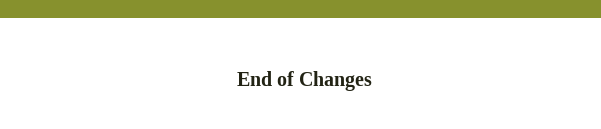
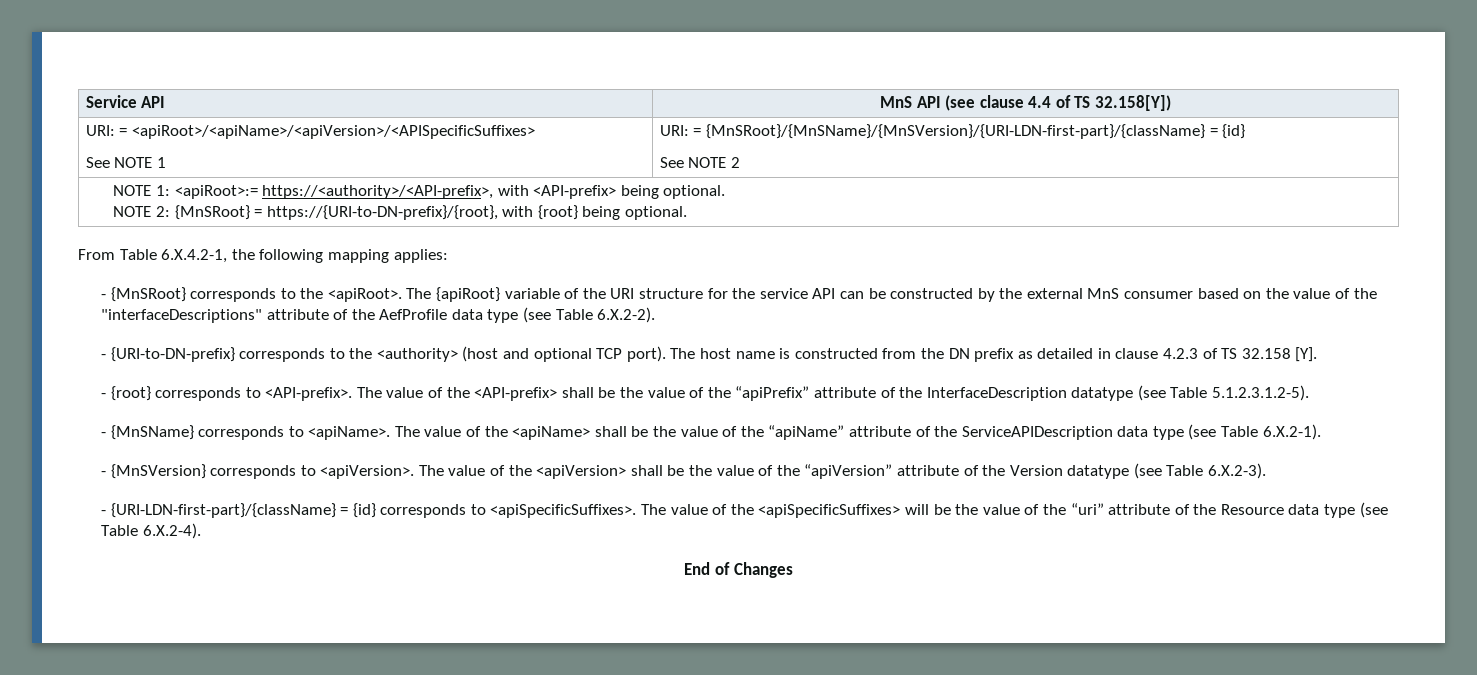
+ Service API | MnS API (see clause 4.4 of TS 32.158[Y])
+ URI: = <apiRoot>/<apiName>/<apiVersion>/<APISpecificSuffixes>
+ See NOTE 1 | URI: = {MnSRoot}/{MnSName}/{MnSVersion}/{URI-LDN-first-part}/{className} = {id}
+ See NOTE 2
+ NOTE 1: <apiRoot>:= https://<authority>/<API-prefix>, with <API-prefix> being optional.
+ NOTE 2: {MnSRoot} = https://{URI-to-DN-prefix}/{root}, with {root} being optional.
+ From Table 6.X.4.2-1, the following mapping applies:
+ - {MnSRoot} corresponds to the <apiRoot>. The {apiRoot} variable of the URI structure for the service API can be constructed by the external MnS consumer based on the value of the "interfaceDescriptions" attribute of the AefProfile data type (see Table 6.X.2-2).
+ - {URI-to-DN-prefix} corresponds to the <authority> (host and optional TCP port). The host name is constructed from the DN prefix as detailed in clause 4.2.3 of TS 32.158 [Y].
+ - {root} corresponds to <API-prefix>. The value of the <API-prefix> shall be the value of the “apiPrefix” attribute of the InterfaceDescription datatype (see Table 5.1.2.3.1.2-5).
+ - {MnSName} corresponds to <apiName>. The value of the <apiName> shall be the value of the “apiName” attribute of the ServiceAPIDescription data type (see Table 6.X.2-1).
+ - {MnSVersion} corresponds to <apiVersion>. The value of the <apiVersion> shall be the value of the “apiVersion” attribute of the Version datatype (see Table 6.X.2-3).
+ - {URI-LDN-first-part}/{className} = {id} corresponds to <apiSpecificSuffixes>. The value of the <apiSpecificSuffixes> will be the value of the “uri” attribute of the Resource data type (see Table 6.X.2-4).

